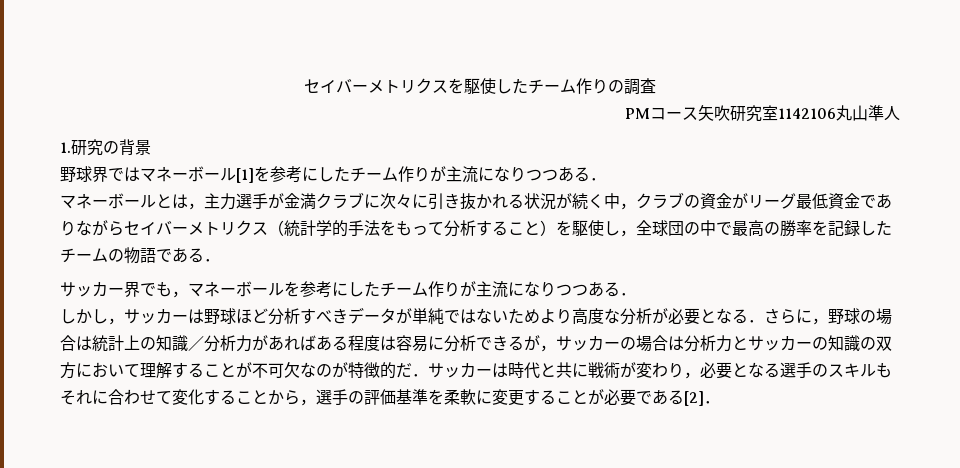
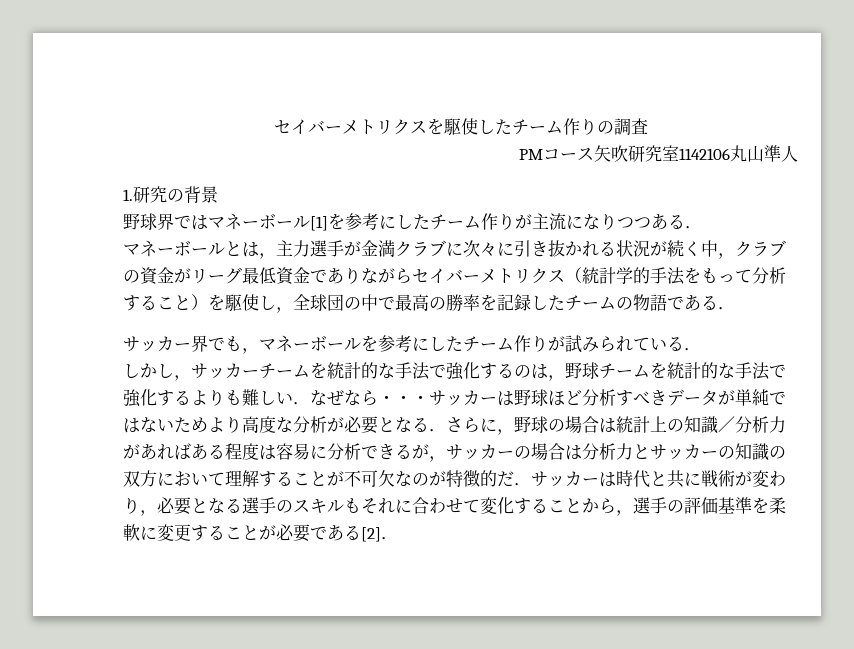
- サッカー界でも，マネーボールを参考にしたチーム作りが主流になりつつある．
+ サッカー界でも，マネーボールを参考にしたチーム作りが試みられている．
- しかし，サッカーは野球ほど分析すべきデータが単純ではないためより高度な分析が必要となる．さらに，野球の場合は統計上の知識／分析力があればある程度は容易に分析できるが，サッカーの場合は分析力とサッカーの知識の双方において理解することが不可欠なのが特徴的だ．サッカーは時代と共に戦術が変わり，必要となる選手のスキルもそれに合わせて変化することから，選手の評価基準を柔軟に変更することが必要である[2]．
+ しかし，サッカーチームを統計的な手法で強化するのは，野球チームを統計的な手法で強化するよりも難しい．なぜなら・・・サッカーは野球ほど分析すべきデータが単純ではないためより高度な分析が必要となる．さらに，野球の場合は統計上の知識／分析力があればある程度は容易に分析できるが，サッカーの場合は分析力とサッカーの知識の双方において理解することが不可欠なのが特徴的だ．サッカーは時代と共に戦術が変わり，必要となる選手のスキルもそれに合わせて変化することから，選手の評価基準を柔軟に変更することが必要である[2]．

